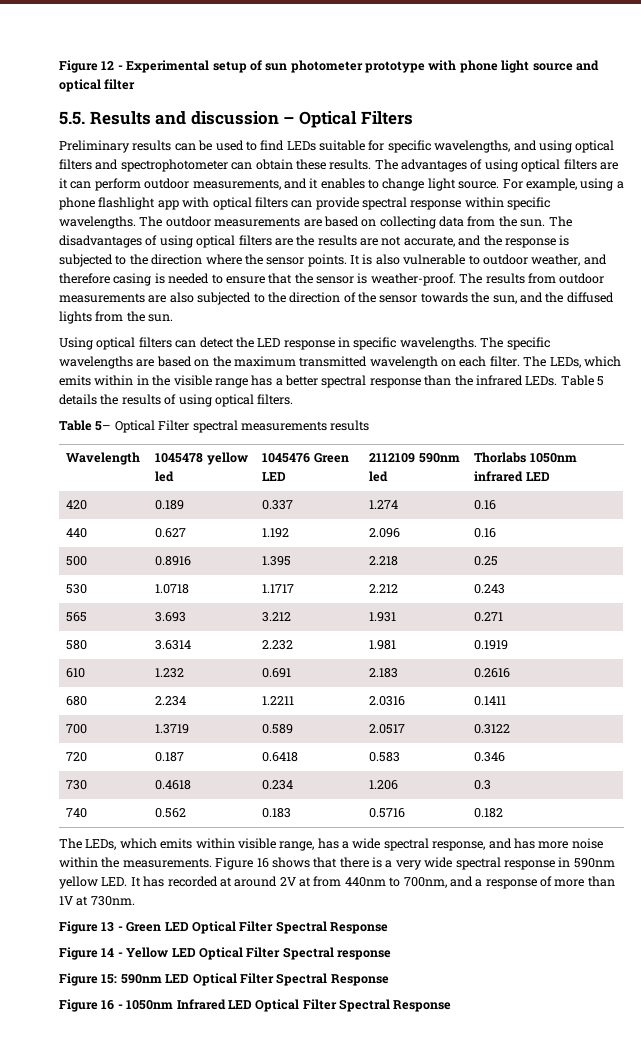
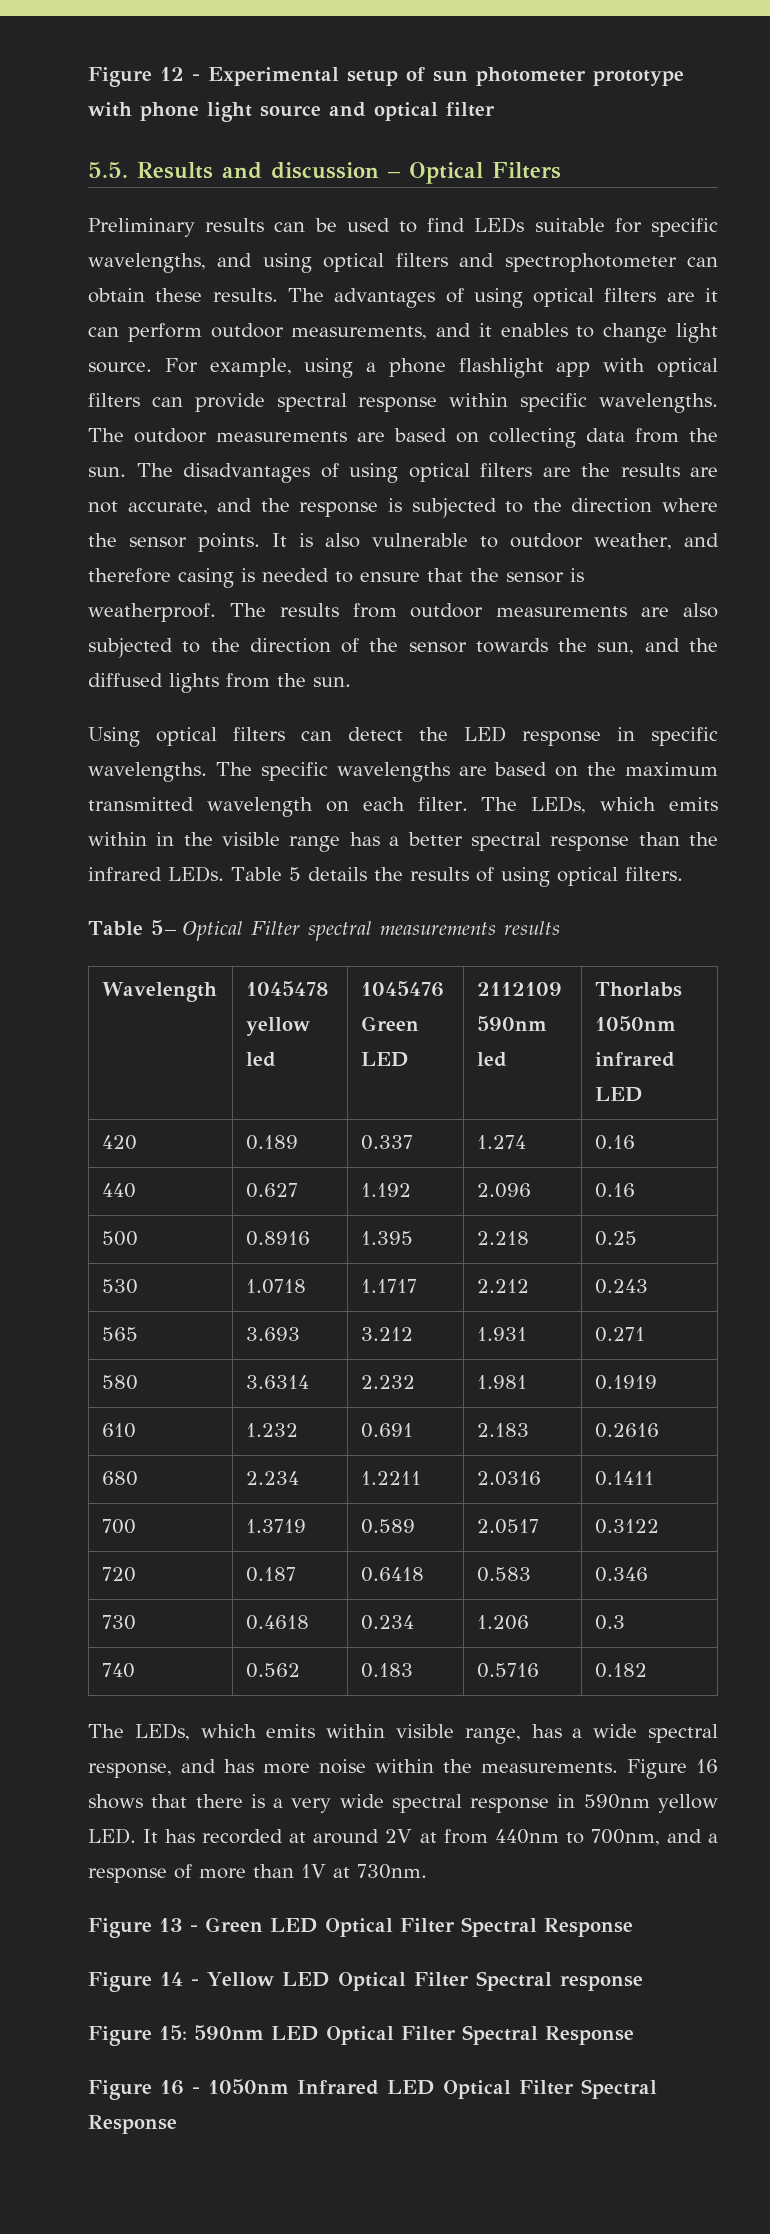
- It is also vulnerable to outdoor weather, and therefore casing is needed to ensure that the sensor is weather-proof.
+ It is also vulnerable to outdoor weather, and therefore casing is needed to ensure that the sensor is weatherproof.

